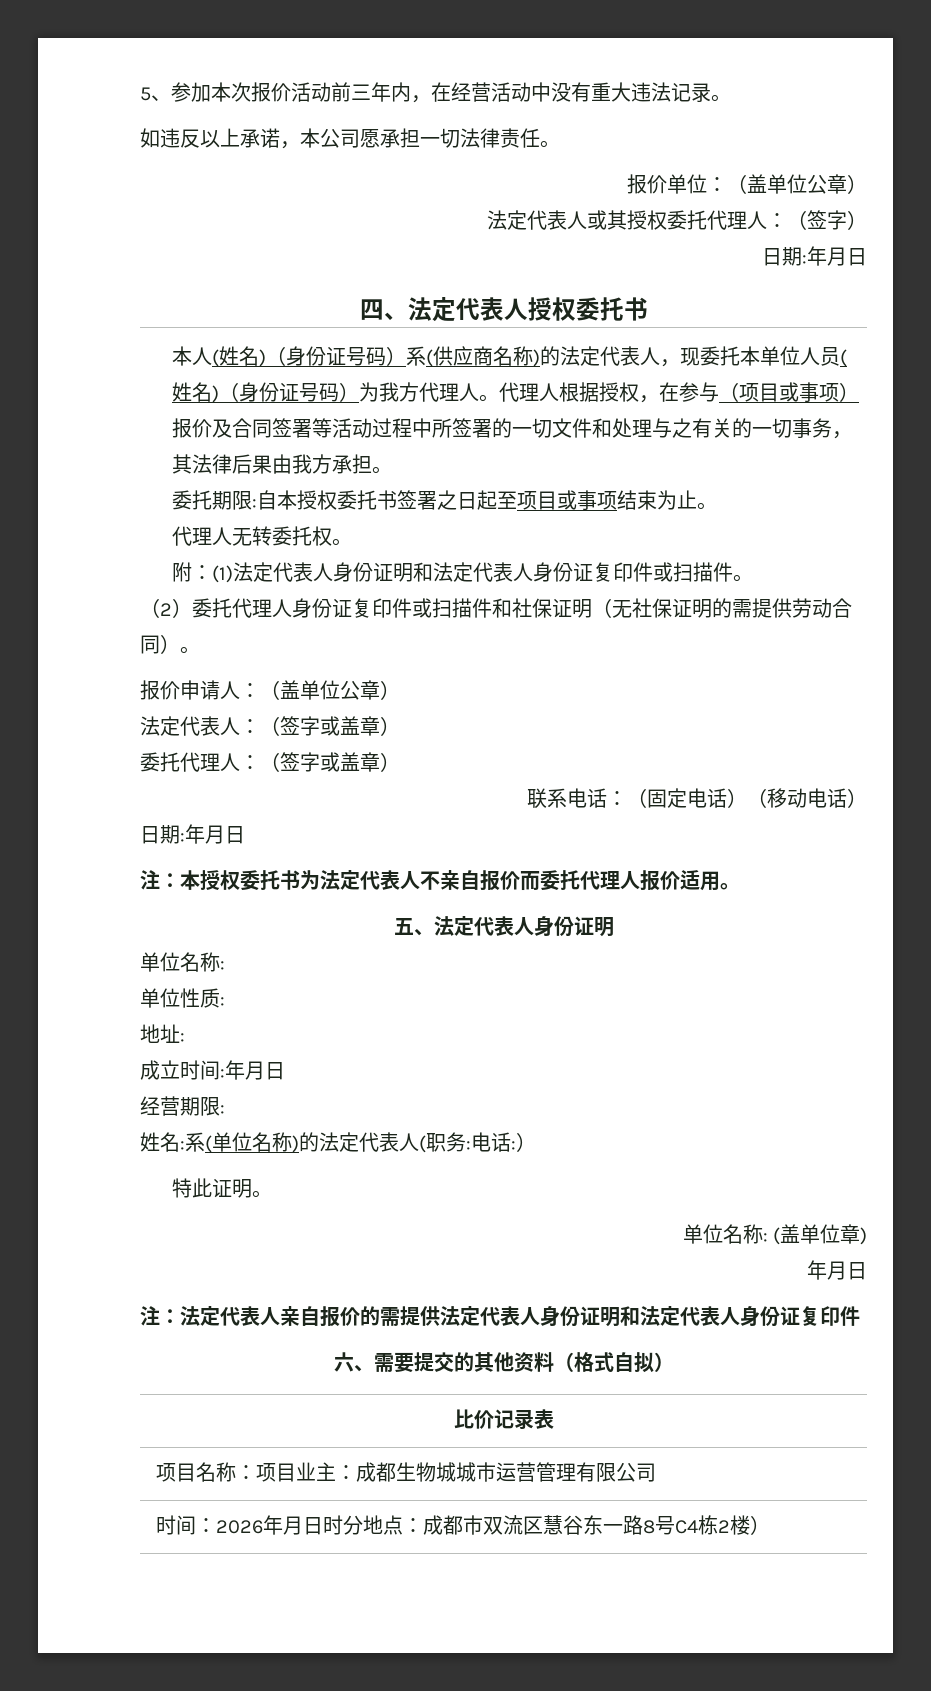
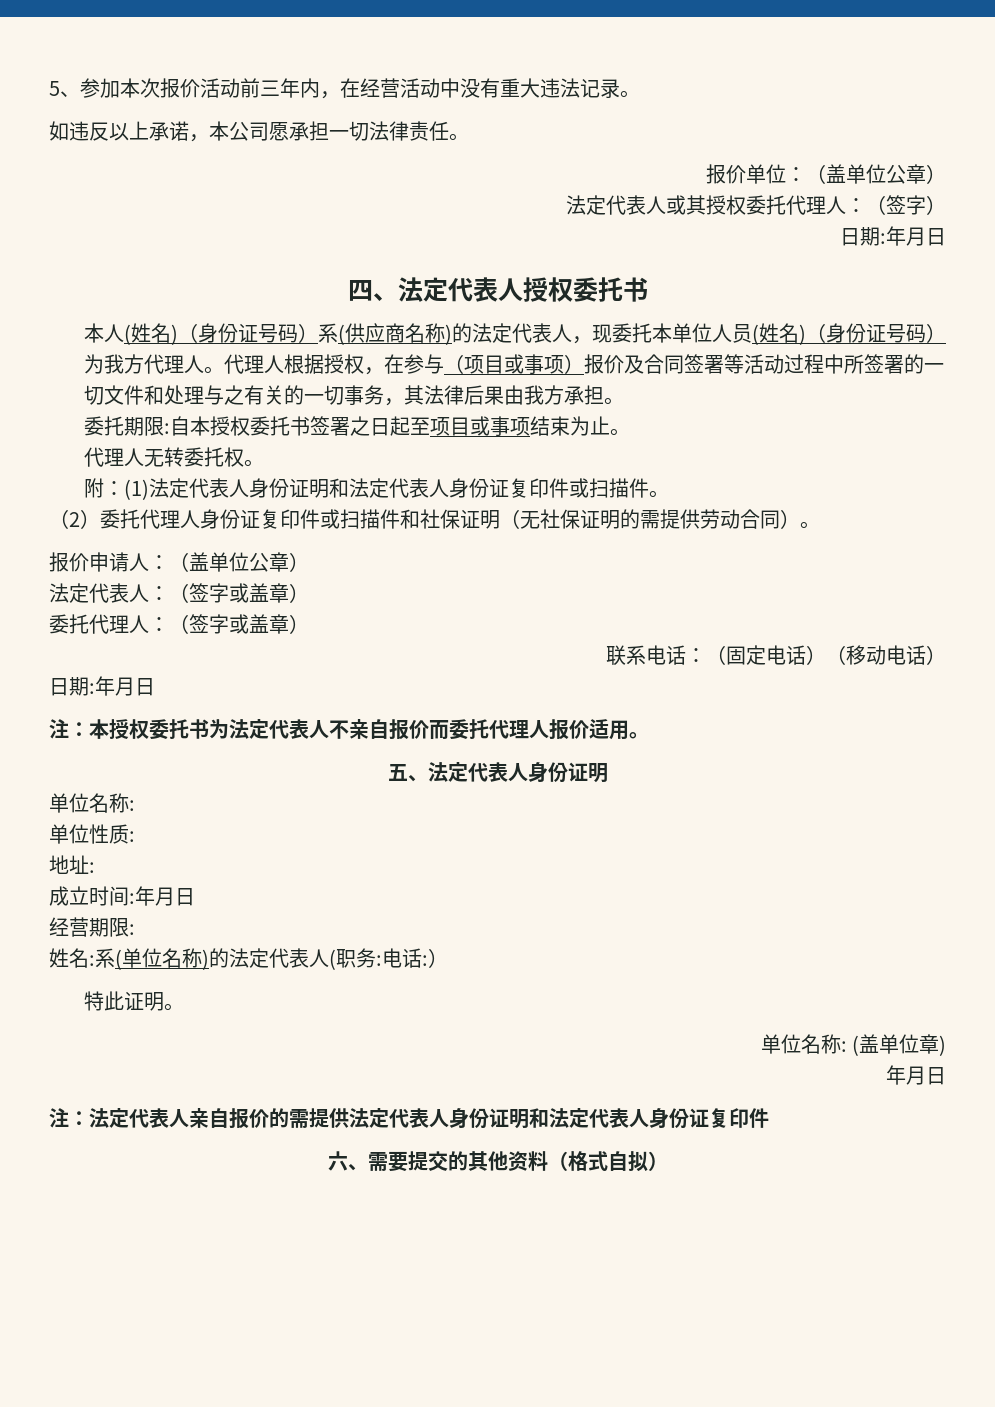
- 比价记录表
- 项目名称：项目业主：成都生物城城市运营管理有限公司
- 时间：2026年月日时分地点：成都市双流区慧谷东一路8号C4栋2楼）

